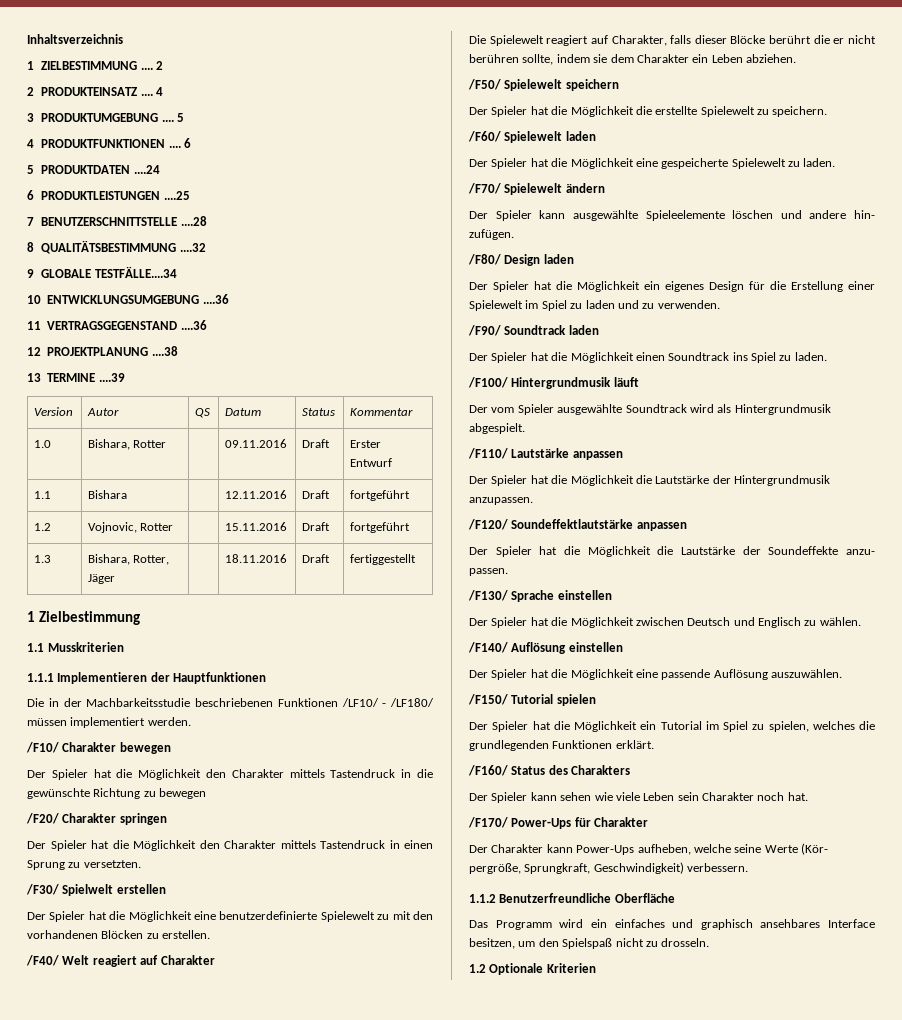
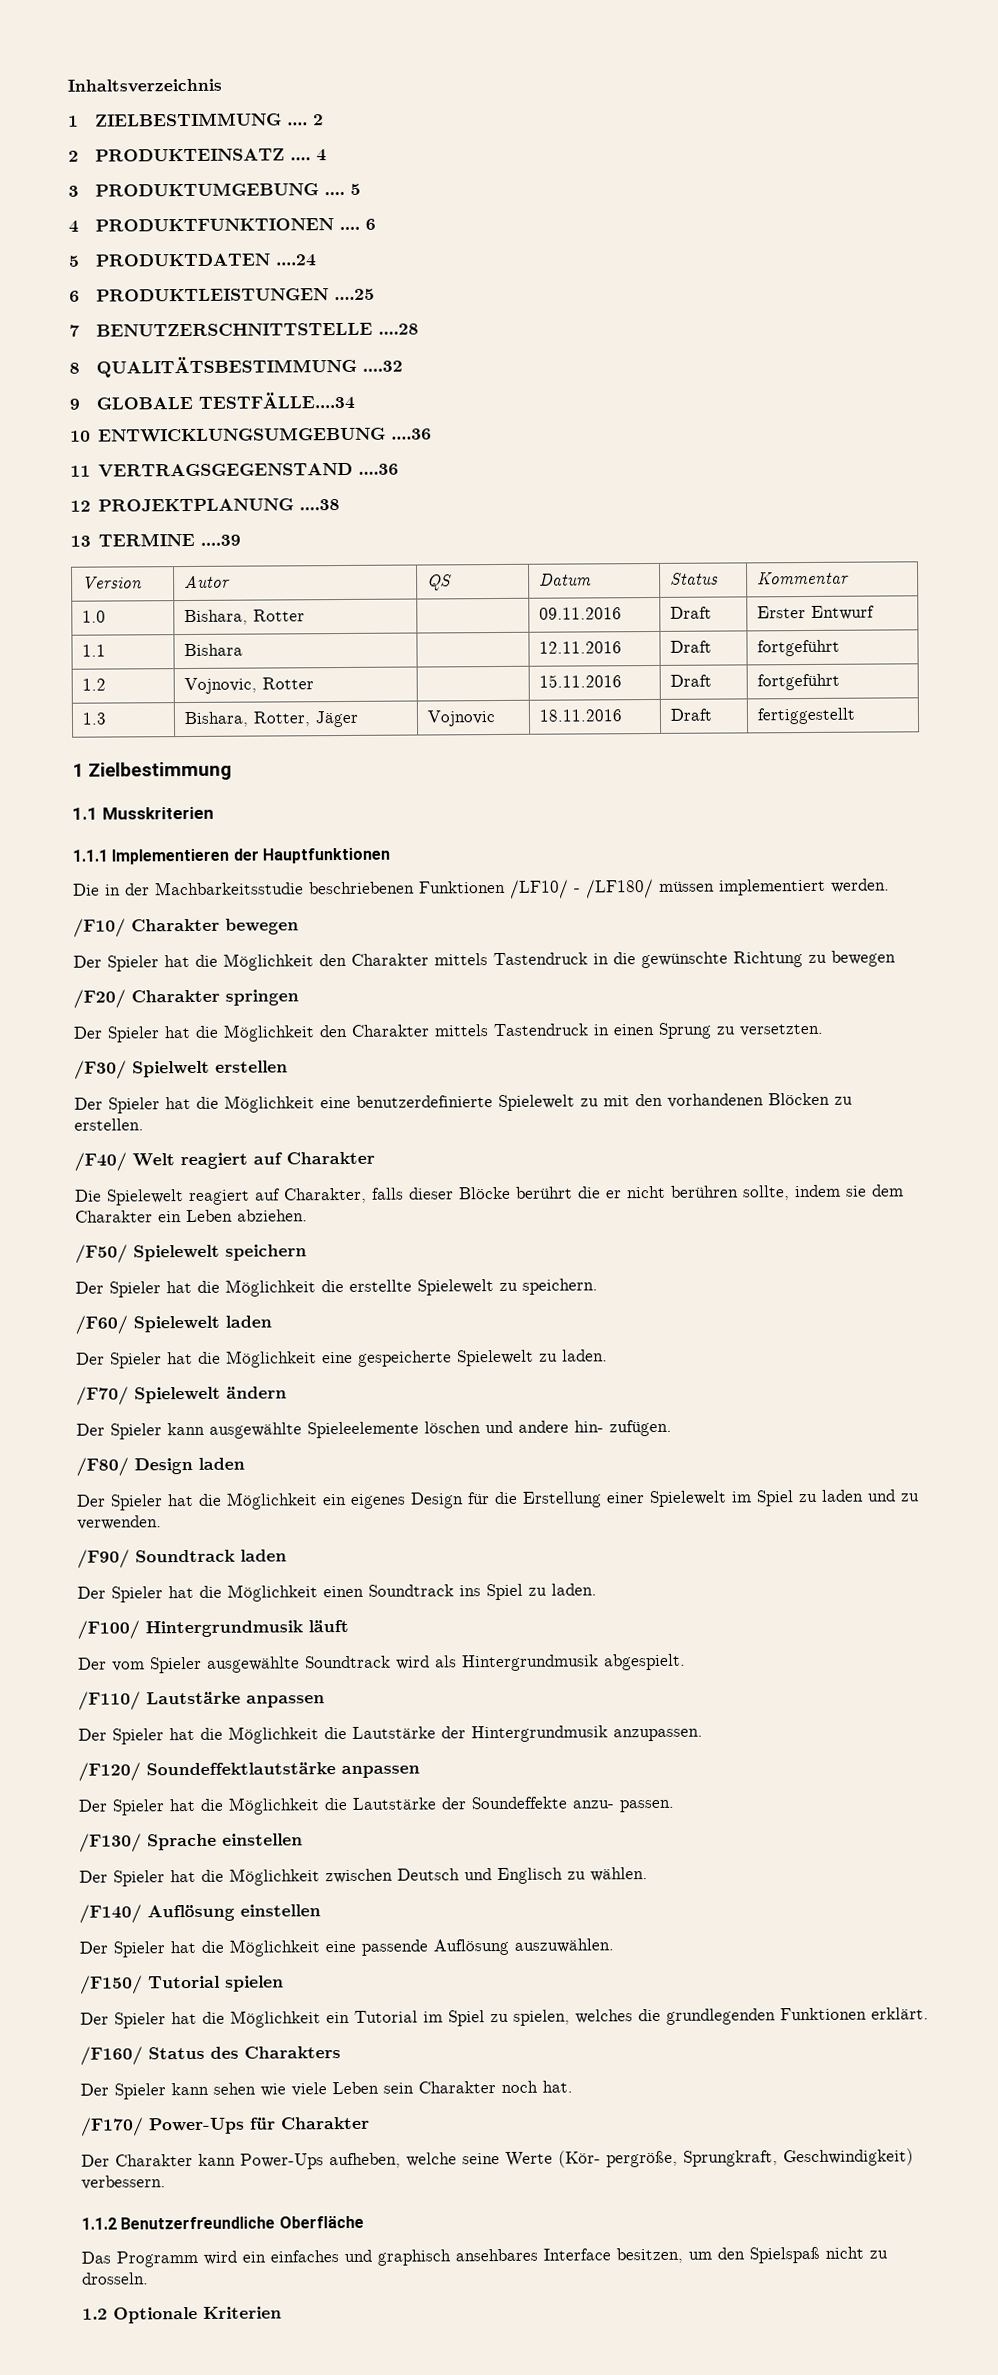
- 1.3 | Bishara, Rotter, Jäger | | 18.11.2016 | Draft | fertiggestellt
+ 1.3 | Bishara, Rotter, Jäger | Vojnovic | 18.11.2016 | Draft | fertiggestellt

